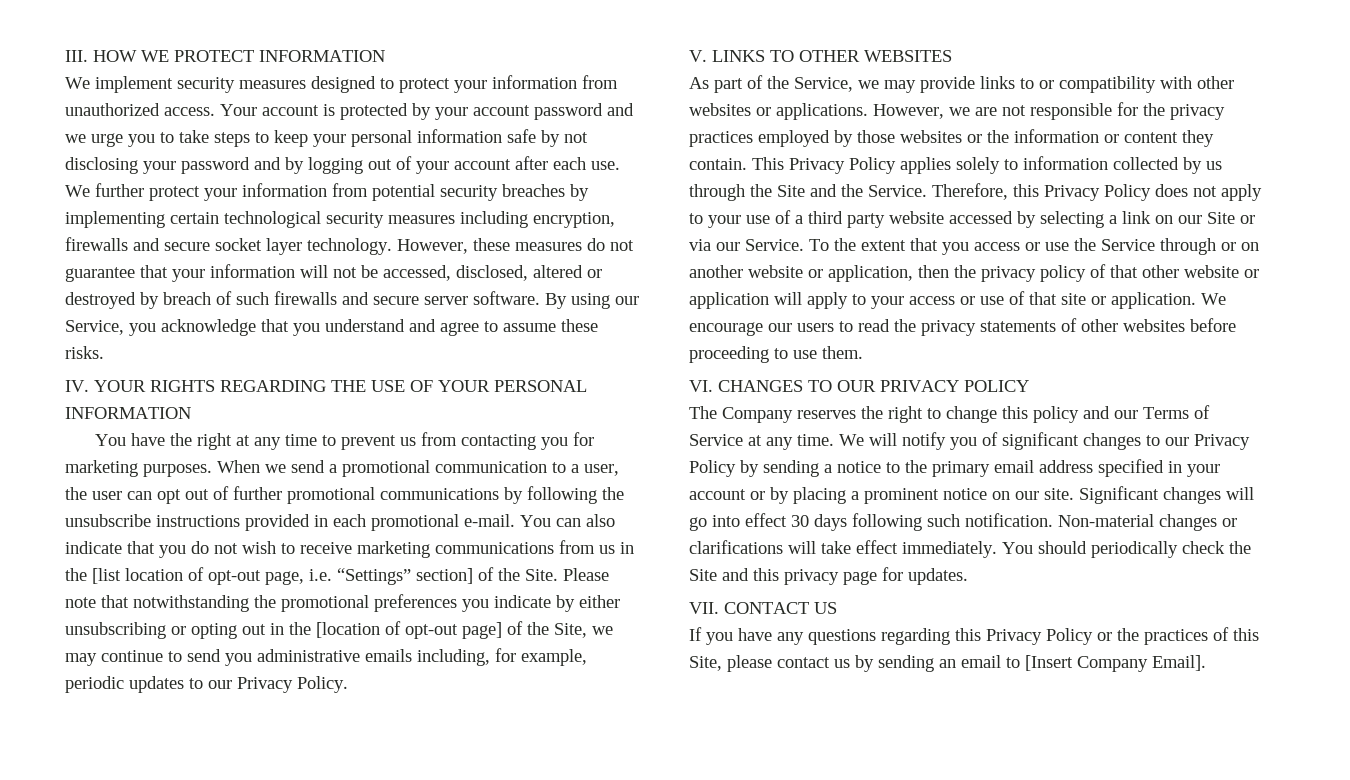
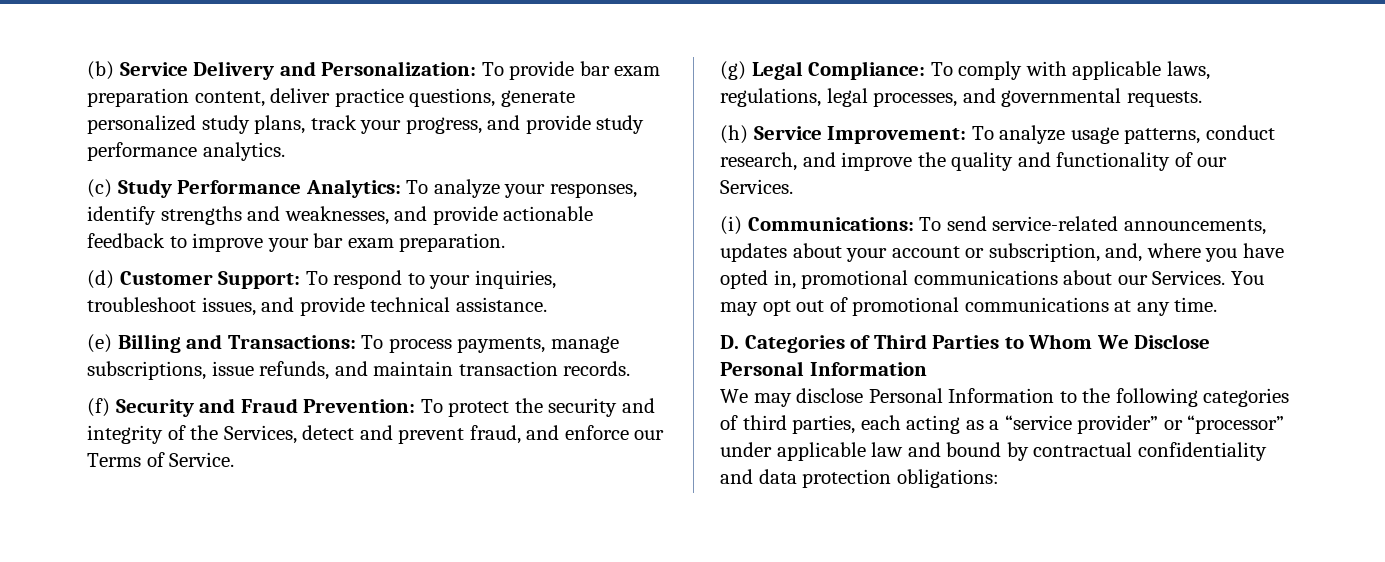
- III. HOW WE PROTECT INFORMATION
- We implement security measures designed to protect your information from unauthorized access. Your account is protected by your account password and we urge you to take steps to keep your personal information safe by not disclosing your password and by logging out of your account after each use. We further protect your information from potential security breaches by implementing certain technological security measures including encryption, firewalls and secure socket layer technology. However, these measures do not guarantee that your information will not be accessed, disclosed, altered or destroyed by breach of such firewalls and secure server software. By using our Service, you acknowledge that you understand and agree to assume these risks.
- IV. YOUR RIGHTS REGARDING THE USE OF YOUR PERSONAL INFORMATION
- You have the right at any time to prevent us from contacting you for marketing purposes. When we send a promotional communication to a user, the user can opt out of further promotional communications by following the unsubscribe instructions provided in each promotional e-mail. You can also indicate that you do not wish to receive marketing communications from us in the [list location of opt-out page, i.e. “Settings” section] of the Site. Please note that notwithstanding the promotional preferences you indicate by either unsubscribing or opting out in the [location of opt-out page] of the Site, we may continue to send you administrative emails including, for example, periodic updates to our Privacy Policy.
- V. LINKS TO OTHER WEBSITES
- As part of the Service, we may provide links to or compatibility with other websites or applications. However, we are not responsible for the privacy practices employed by those websites or the information or content they contain. This Privacy Policy applies solely to information collected by us through the Site and the Service. Therefore, this Privacy Policy does not apply to your use of a third party website accessed by selecting a link on our Site or via our Service. To the extent that you access or use the Service through or on another website or application, then the privacy policy of that other website or application will apply to your access or use of that site or application. We encourage our users to read the privacy statements of other websites before proceeding to use them.
- VI. CHANGES TO OUR PRIVACY POLICY
- The Company reserves the right to change this policy and our Terms of Service at any time. We will notify you of significant changes to our Privacy Policy by sending a notice to the primary email address specified in your account or by placing a prominent notice on our site. Significant changes will go into effect 30 days following such notification. Non-material changes or clarifications will take effect immediately. You should periodically check the Site and this privacy page for updates.
- VII. CONTACT US
- If you have any questions regarding this Privacy Policy or the practices of this Site, please contact us by sending an email to [Insert Company Email].
+ (b) Service Delivery and Personalization: To provide bar exam preparation content, deliver practice questions, generate personalized study plans, track your progress, and provide study performance analytics.
+ (c) Study Performance Analytics: To analyze your responses, identify strengths and weaknesses, and provide actionable feedback to improve your bar exam preparation.
+ (d) Customer Support: To respond to your inquiries, troubleshoot issues, and provide technical assistance.
+ (e) Billing and Transactions: To process payments, manage subscriptions, issue refunds, and maintain transaction records.
+ (f) Security and Fraud Prevention: To protect the security and integrity of the Services, detect and prevent fraud, and enforce our Terms of Service.
+ (g) Legal Compliance: To comply with applicable laws, regulations, legal processes, and governmental requests.
+ (h) Service Improvement: To analyze usage patterns, conduct research, and improve the quality and functionality of our Services.
+ (i) Communications: To send service-related announcements, updates about your account or subscription, and, where you have opted in, promotional communications about our Services. You may opt out of promotional communications at any time.
+ D. Categories of Third Parties to Whom We Disclose Personal Information
+ We may disclose Personal Information to the following categories of third parties, each acting as a “service provider” or “processor” under applicable law and bound by contractual confidentiality and data protection obligations:

